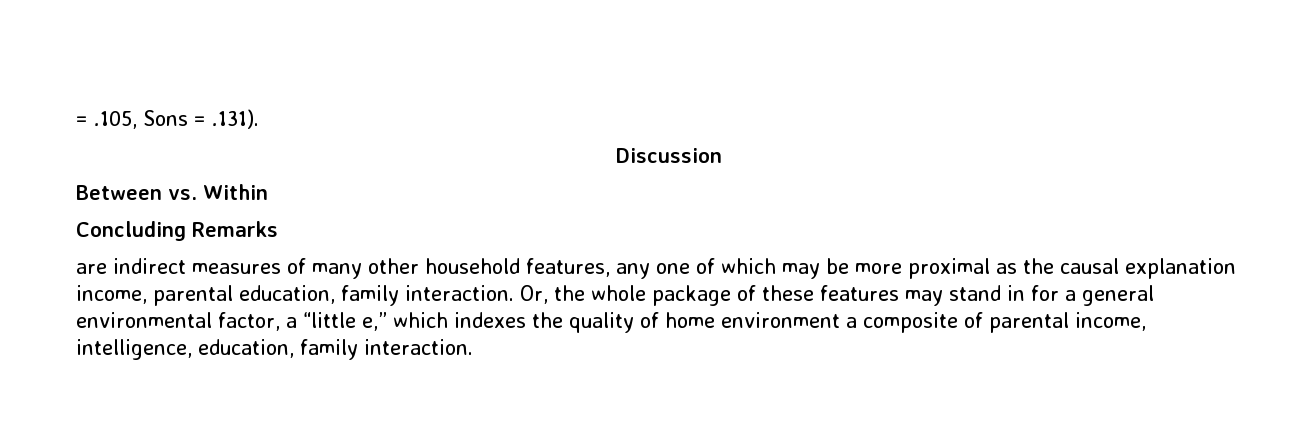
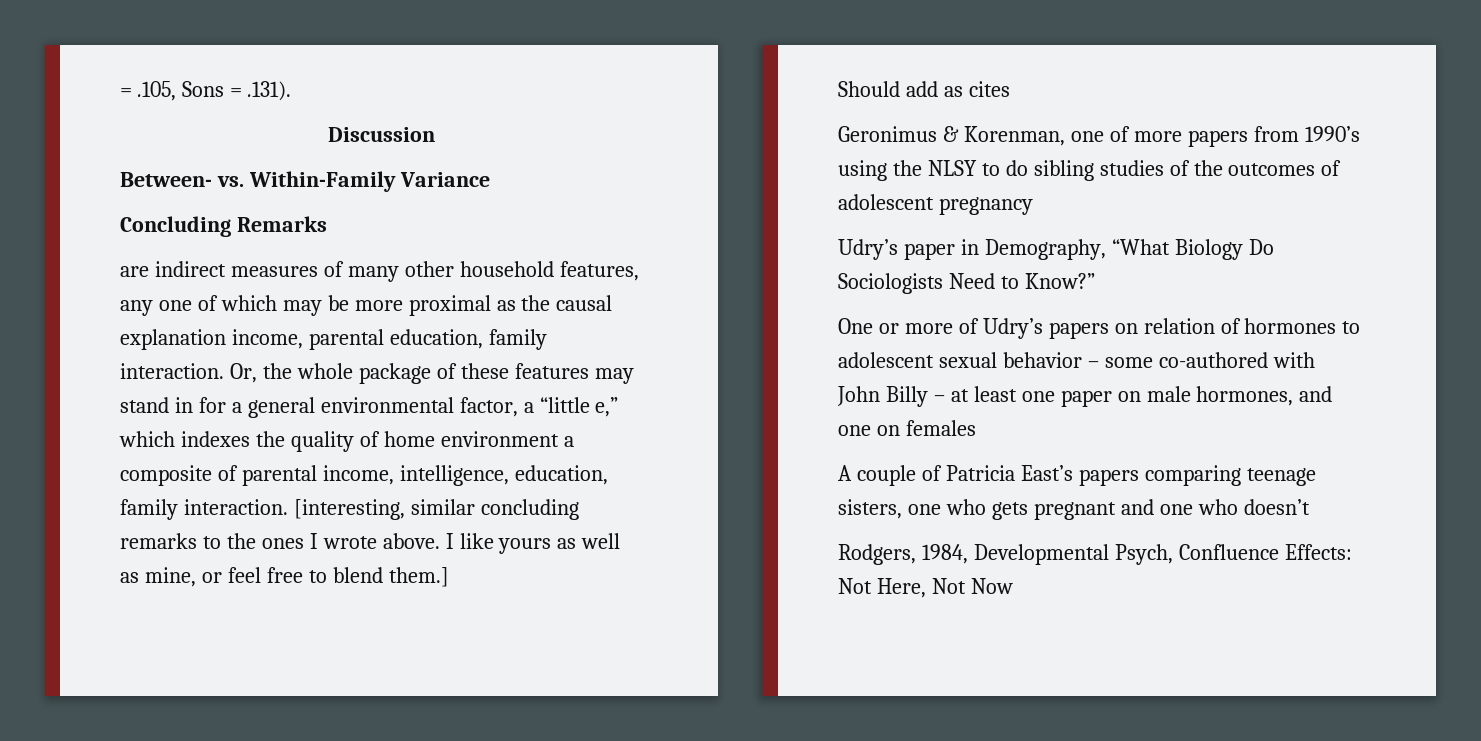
- Between vs. Within
+ Between- vs. Within-Family Variance
+ [interesting, similar concluding remarks to the ones I wrote above. I like yours as well as mine, or feel free to blend them.]
+ Should add as cites
+ Geronimus & Korenman, one of more papers from 1990’s using the NLSY to do sibling studies of the outcomes of adolescent pregnancy
+ Udry’s paper in Demography, “What Biology Do Sociologists Need to Know?”
+ One or more of Udry’s papers on relation of hormones to adolescent sexual behavior – some co-authored with John Billy – at least one paper on male hormones, and one on females
+ A couple of Patricia East’s papers comparing teenage sisters, one who gets pregnant and one who doesn’t
+ Rodgers, 1984, Developmental Psych, Confluence Effects: Not Here, Not Now

